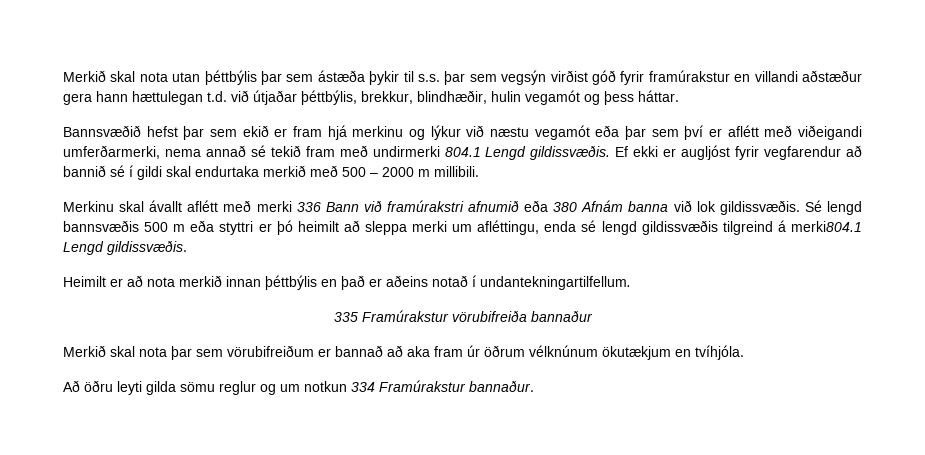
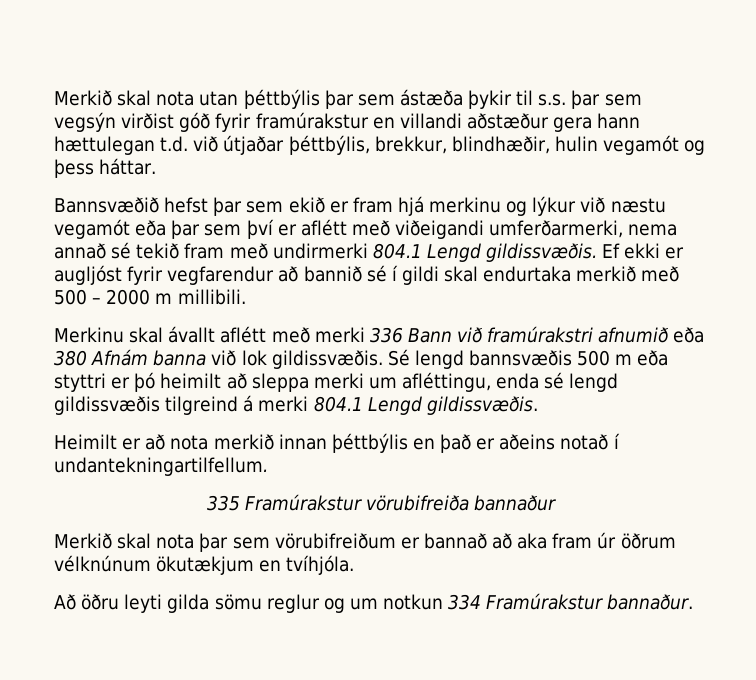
- Sé lengd bannsvæðis 500 m eða styttri er þó heimilt að sleppa merki um afléttingu, enda sé lengd gildissvæðis tilgreind á merki804.1 Lengd gildissvæðis.
+ Sé lengd bannsvæðis 500 m eða styttri er þó heimilt að sleppa merki um afléttingu, enda sé lengd gildissvæðis tilgreind á merki 804.1 Lengd gildissvæðis.

